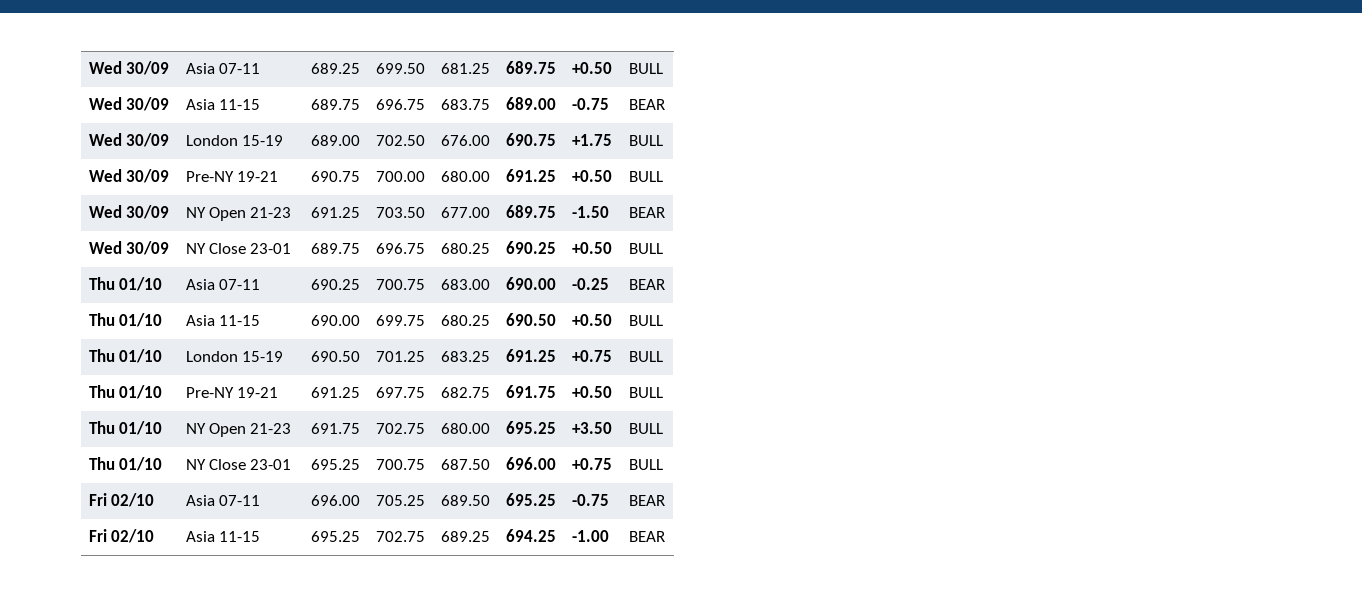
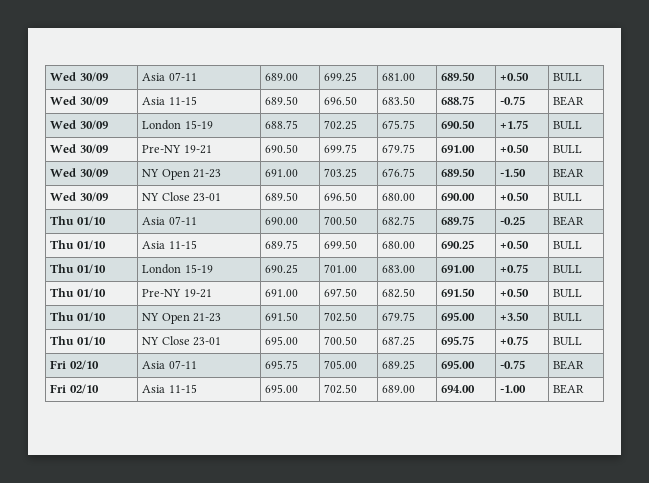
- Wed 30/09 | Asia 07-11 | 689.25 | 699.50 | 681.25 | 689.75 | +0.50 | BULL
+ Wed 30/09 | Asia 07-11 | 689.00 | 699.25 | 681.00 | 689.50 | +0.50 | BULL
- Wed 30/09 | Asia 11-15 | 689.75 | 696.75 | 683.75 | 689.00 | -0.75 | BEAR
+ Wed 30/09 | Asia 11-15 | 689.50 | 696.50 | 683.50 | 688.75 | -0.75 | BEAR
- Wed 30/09 | London 15-19 | 689.00 | 702.50 | 676.00 | 690.75 | +1.75 | BULL
+ Wed 30/09 | London 15-19 | 688.75 | 702.25 | 675.75 | 690.50 | +1.75 | BULL
- Wed 30/09 | Pre-NY 19-21 | 690.75 | 700.00 | 680.00 | 691.25 | +0.50 | BULL
+ Wed 30/09 | Pre-NY 19-21 | 690.50 | 699.75 | 679.75 | 691.00 | +0.50 | BULL
- Wed 30/09 | NY Open 21-23 | 691.25 | 703.50 | 677.00 | 689.75 | -1.50 | BEAR
+ Wed 30/09 | NY Open 21-23 | 691.00 | 703.25 | 676.75 | 689.50 | -1.50 | BEAR
- Wed 30/09 | NY Close 23-01 | 689.75 | 696.75 | 680.25 | 690.25 | +0.50 | BULL
+ Wed 30/09 | NY Close 23-01 | 689.50 | 696.50 | 680.00 | 690.00 | +0.50 | BULL
- Thu 01/10 | Asia 07-11 | 690.25 | 700.75 | 683.00 | 690.00 | -0.25 | BEAR
+ Thu 01/10 | Asia 07-11 | 690.00 | 700.50 | 682.75 | 689.75 | -0.25 | BEAR
- Thu 01/10 | Asia 11-15 | 690.00 | 699.75 | 680.25 | 690.50 | +0.50 | BULL
+ Thu 01/10 | Asia 11-15 | 689.75 | 699.50 | 680.00 | 690.25 | +0.50 | BULL
- Thu 01/10 | London 15-19 | 690.50 | 701.25 | 683.25 | 691.25 | +0.75 | BULL
+ Thu 01/10 | London 15-19 | 690.25 | 701.00 | 683.00 | 691.00 | +0.75 | BULL
- Thu 01/10 | Pre-NY 19-21 | 691.25 | 697.75 | 682.75 | 691.75 | +0.50 | BULL
+ Thu 01/10 | Pre-NY 19-21 | 691.00 | 697.50 | 682.50 | 691.50 | +0.50 | BULL
- Thu 01/10 | NY Open 21-23 | 691.75 | 702.75 | 680.00 | 695.25 | +3.50 | BULL
+ Thu 01/10 | NY Open 21-23 | 691.50 | 702.50 | 679.75 | 695.00 | +3.50 | BULL
- Thu 01/10 | NY Close 23-01 | 695.25 | 700.75 | 687.50 | 696.00 | +0.75 | BULL
+ Thu 01/10 | NY Close 23-01 | 695.00 | 700.50 | 687.25 | 695.75 | +0.75 | BULL
- Fri 02/10 | Asia 07-11 | 696.00 | 705.25 | 689.50 | 695.25 | -0.75 | BEAR
+ Fri 02/10 | Asia 07-11 | 695.75 | 705.00 | 689.25 | 695.00 | -0.75 | BEAR
- Fri 02/10 | Asia 11-15 | 695.25 | 702.75 | 689.25 | 694.25 | -1.00 | BEAR
+ Fri 02/10 | Asia 11-15 | 695.00 | 702.50 | 689.00 | 694.00 | -1.00 | BEAR

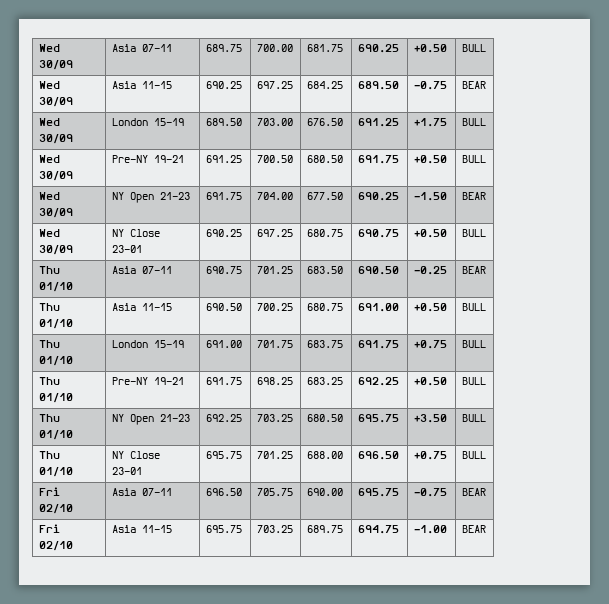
- Wed 30/09 | Asia 07-11 | 689.00 | 699.25 | 681.00 | 689.50 | +0.50 | BULL
+ Wed 30/09 | Asia 07-11 | 689.75 | 700.00 | 681.75 | 690.25 | +0.50 | BULL
- Wed 30/09 | Asia 11-15 | 689.50 | 696.50 | 683.50 | 688.75 | -0.75 | BEAR
+ Wed 30/09 | Asia 11-15 | 690.25 | 697.25 | 684.25 | 689.50 | -0.75 | BEAR
- Wed 30/09 | London 15-19 | 688.75 | 702.25 | 675.75 | 690.50 | +1.75 | BULL
+ Wed 30/09 | London 15-19 | 689.50 | 703.00 | 676.50 | 691.25 | +1.75 | BULL
- Wed 30/09 | Pre-NY 19-21 | 690.50 | 699.75 | 679.75 | 691.00 | +0.50 | BULL
+ Wed 30/09 | Pre-NY 19-21 | 691.25 | 700.50 | 680.50 | 691.75 | +0.50 | BULL
- Wed 30/09 | NY Open 21-23 | 691.00 | 703.25 | 676.75 | 689.50 | -1.50 | BEAR
+ Wed 30/09 | NY Open 21-23 | 691.75 | 704.00 | 677.50 | 690.25 | -1.50 | BEAR
- Wed 30/09 | NY Close 23-01 | 689.50 | 696.50 | 680.00 | 690.00 | +0.50 | BULL
+ Wed 30/09 | NY Close 23-01 | 690.25 | 697.25 | 680.75 | 690.75 | +0.50 | BULL
- Thu 01/10 | Asia 07-11 | 690.00 | 700.50 | 682.75 | 689.75 | -0.25 | BEAR
+ Thu 01/10 | Asia 07-11 | 690.75 | 701.25 | 683.50 | 690.50 | -0.25 | BEAR
- Thu 01/10 | Asia 11-15 | 689.75 | 699.50 | 680.00 | 690.25 | +0.50 | BULL
+ Thu 01/10 | Asia 11-15 | 690.50 | 700.25 | 680.75 | 691.00 | +0.50 | BULL
- Thu 01/10 | London 15-19 | 690.25 | 701.00 | 683.00 | 691.00 | +0.75 | BULL
+ Thu 01/10 | London 15-19 | 691.00 | 701.75 | 683.75 | 691.75 | +0.75 | BULL
- Thu 01/10 | Pre-NY 19-21 | 691.00 | 697.50 | 682.50 | 691.50 | +0.50 | BULL
+ Thu 01/10 | Pre-NY 19-21 | 691.75 | 698.25 | 683.25 | 692.25 | +0.50 | BULL
- Thu 01/10 | NY Open 21-23 | 691.50 | 702.50 | 679.75 | 695.00 | +3.50 | BULL
+ Thu 01/10 | NY Open 21-23 | 692.25 | 703.25 | 680.50 | 695.75 | +3.50 | BULL
- Thu 01/10 | NY Close 23-01 | 695.00 | 700.50 | 687.25 | 695.75 | +0.75 | BULL
+ Thu 01/10 | NY Close 23-01 | 695.75 | 701.25 | 688.00 | 696.50 | +0.75 | BULL
- Fri 02/10 | Asia 07-11 | 695.75 | 705.00 | 689.25 | 695.00 | -0.75 | BEAR
+ Fri 02/10 | Asia 07-11 | 696.50 | 705.75 | 690.00 | 695.75 | -0.75 | BEAR
- Fri 02/10 | Asia 11-15 | 695.00 | 702.50 | 689.00 | 694.00 | -1.00 | BEAR
+ Fri 02/10 | Asia 11-15 | 695.75 | 703.25 | 689.75 | 694.75 | -1.00 | BEAR

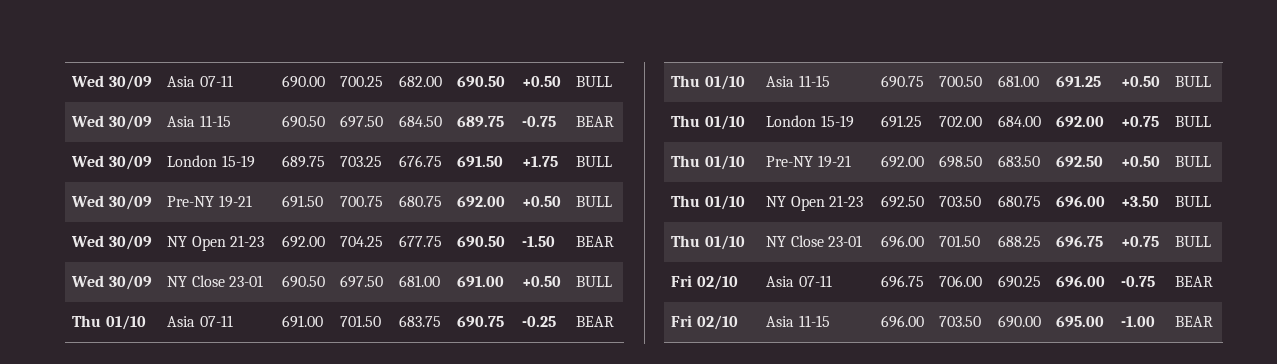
- Wed 30/09 | Asia 07-11 | 689.75 | 700.00 | 681.75 | 690.25 | +0.50 | BULL
+ Wed 30/09 | Asia 07-11 | 690.00 | 700.25 | 682.00 | 690.50 | +0.50 | BULL
- Wed 30/09 | Asia 11-15 | 690.25 | 697.25 | 684.25 | 689.50 | -0.75 | BEAR
+ Wed 30/09 | Asia 11-15 | 690.50 | 697.50 | 684.50 | 689.75 | -0.75 | BEAR
- Wed 30/09 | London 15-19 | 689.50 | 703.00 | 676.50 | 691.25 | +1.75 | BULL
+ Wed 30/09 | London 15-19 | 689.75 | 703.25 | 676.75 | 691.50 | +1.75 | BULL
- Wed 30/09 | Pre-NY 19-21 | 691.25 | 700.50 | 680.50 | 691.75 | +0.50 | BULL
+ Wed 30/09 | Pre-NY 19-21 | 691.50 | 700.75 | 680.75 | 692.00 | +0.50 | BULL
- Wed 30/09 | NY Open 21-23 | 691.75 | 704.00 | 677.50 | 690.25 | -1.50 | BEAR
+ Wed 30/09 | NY Open 21-23 | 692.00 | 704.25 | 677.75 | 690.50 | -1.50 | BEAR
- Wed 30/09 | NY Close 23-01 | 690.25 | 697.25 | 680.75 | 690.75 | +0.50 | BULL
+ Wed 30/09 | NY Close 23-01 | 690.50 | 697.50 | 681.00 | 691.00 | +0.50 | BULL
- Thu 01/10 | Asia 07-11 | 690.75 | 701.25 | 683.50 | 690.50 | -0.25 | BEAR
+ Thu 01/10 | Asia 07-11 | 691.00 | 701.50 | 683.75 | 690.75 | -0.25 | BEAR
- Thu 01/10 | Asia 11-15 | 690.50 | 700.25 | 680.75 | 691.00 | +0.50 | BULL
+ Thu 01/10 | Asia 11-15 | 690.75 | 700.50 | 681.00 | 691.25 | +0.50 | BULL
- Thu 01/10 | London 15-19 | 691.00 | 701.75 | 683.75 | 691.75 | +0.75 | BULL
+ Thu 01/10 | London 15-19 | 691.25 | 702.00 | 684.00 | 692.00 | +0.75 | BULL
- Thu 01/10 | Pre-NY 19-21 | 691.75 | 698.25 | 683.25 | 692.25 | +0.50 | BULL
+ Thu 01/10 | Pre-NY 19-21 | 692.00 | 698.50 | 683.50 | 692.50 | +0.50 | BULL
- Thu 01/10 | NY Open 21-23 | 692.25 | 703.25 | 680.50 | 695.75 | +3.50 | BULL
+ Thu 01/10 | NY Open 21-23 | 692.50 | 703.50 | 680.75 | 696.00 | +3.50 | BULL
- Thu 01/10 | NY Close 23-01 | 695.75 | 701.25 | 688.00 | 696.50 | +0.75 | BULL
+ Thu 01/10 | NY Close 23-01 | 696.00 | 701.50 | 688.25 | 696.75 | +0.75 | BULL
- Fri 02/10 | Asia 07-11 | 696.50 | 705.75 | 690.00 | 695.75 | -0.75 | BEAR
+ Fri 02/10 | Asia 07-11 | 696.75 | 706.00 | 690.25 | 696.00 | -0.75 | BEAR
- Fri 02/10 | Asia 11-15 | 695.75 | 703.25 | 689.75 | 694.75 | -1.00 | BEAR
+ Fri 02/10 | Asia 11-15 | 696.00 | 703.50 | 690.00 | 695.00 | -1.00 | BEAR

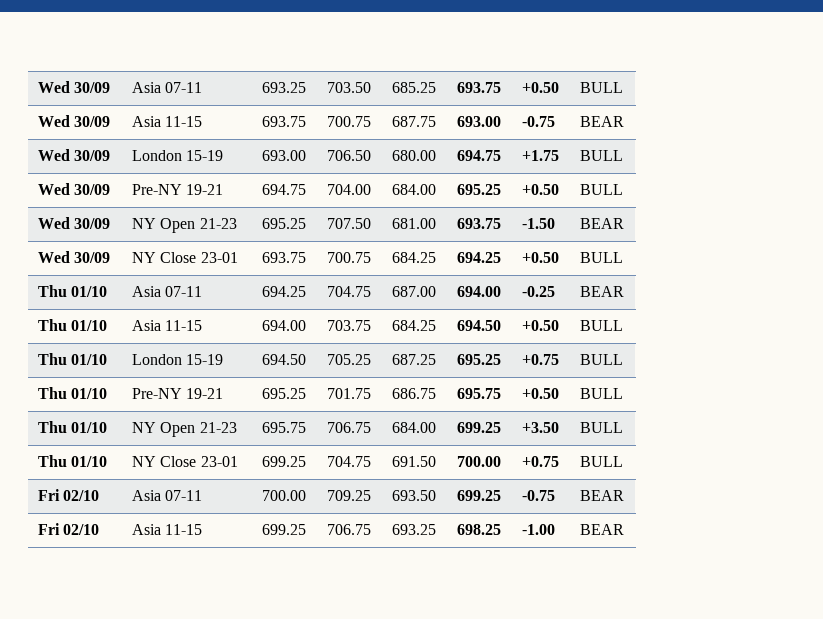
- Wed 30/09 | Asia 07-11 | 690.00 | 700.25 | 682.00 | 690.50 | +0.50 | BULL
+ Wed 30/09 | Asia 07-11 | 693.25 | 703.50 | 685.25 | 693.75 | +0.50 | BULL
- Wed 30/09 | Asia 11-15 | 690.50 | 697.50 | 684.50 | 689.75 | -0.75 | BEAR
+ Wed 30/09 | Asia 11-15 | 693.75 | 700.75 | 687.75 | 693.00 | -0.75 | BEAR
- Wed 30/09 | London 15-19 | 689.75 | 703.25 | 676.75 | 691.50 | +1.75 | BULL
+ Wed 30/09 | London 15-19 | 693.00 | 706.50 | 680.00 | 694.75 | +1.75 | BULL
- Wed 30/09 | Pre-NY 19-21 | 691.50 | 700.75 | 680.75 | 692.00 | +0.50 | BULL
+ Wed 30/09 | Pre-NY 19-21 | 694.75 | 704.00 | 684.00 | 695.25 | +0.50 | BULL
- Wed 30/09 | NY Open 21-23 | 692.00 | 704.25 | 677.75 | 690.50 | -1.50 | BEAR
+ Wed 30/09 | NY Open 21-23 | 695.25 | 707.50 | 681.00 | 693.75 | -1.50 | BEAR
- Wed 30/09 | NY Close 23-01 | 690.50 | 697.50 | 681.00 | 691.00 | +0.50 | BULL
+ Wed 30/09 | NY Close 23-01 | 693.75 | 700.75 | 684.25 | 694.25 | +0.50 | BULL
- Thu 01/10 | Asia 07-11 | 691.00 | 701.50 | 683.75 | 690.75 | -0.25 | BEAR
+ Thu 01/10 | Asia 07-11 | 694.25 | 704.75 | 687.00 | 694.00 | -0.25 | BEAR
- Thu 01/10 | Asia 11-15 | 690.75 | 700.50 | 681.00 | 691.25 | +0.50 | BULL
+ Thu 01/10 | Asia 11-15 | 694.00 | 703.75 | 684.25 | 694.50 | +0.50 | BULL
- Thu 01/10 | London 15-19 | 691.25 | 702.00 | 684.00 | 692.00 | +0.75 | BULL
+ Thu 01/10 | London 15-19 | 694.50 | 705.25 | 687.25 | 695.25 | +0.75 | BULL
- Thu 01/10 | Pre-NY 19-21 | 692.00 | 698.50 | 683.50 | 692.50 | +0.50 | BULL
+ Thu 01/10 | Pre-NY 19-21 | 695.25 | 701.75 | 686.75 | 695.75 | +0.50 | BULL
- Thu 01/10 | NY Open 21-23 | 692.50 | 703.50 | 680.75 | 696.00 | +3.50 | BULL
+ Thu 01/10 | NY Open 21-23 | 695.75 | 706.75 | 684.00 | 699.25 | +3.50 | BULL
- Thu 01/10 | NY Close 23-01 | 696.00 | 701.50 | 688.25 | 696.75 | +0.75 | BULL
+ Thu 01/10 | NY Close 23-01 | 699.25 | 704.75 | 691.50 | 700.00 | +0.75 | BULL
- Fri 02/10 | Asia 07-11 | 696.75 | 706.00 | 690.25 | 696.00 | -0.75 | BEAR
+ Fri 02/10 | Asia 07-11 | 700.00 | 709.25 | 693.50 | 699.25 | -0.75 | BEAR
- Fri 02/10 | Asia 11-15 | 696.00 | 703.50 | 690.00 | 695.00 | -1.00 | BEAR
+ Fri 02/10 | Asia 11-15 | 699.25 | 706.75 | 693.25 | 698.25 | -1.00 | BEAR

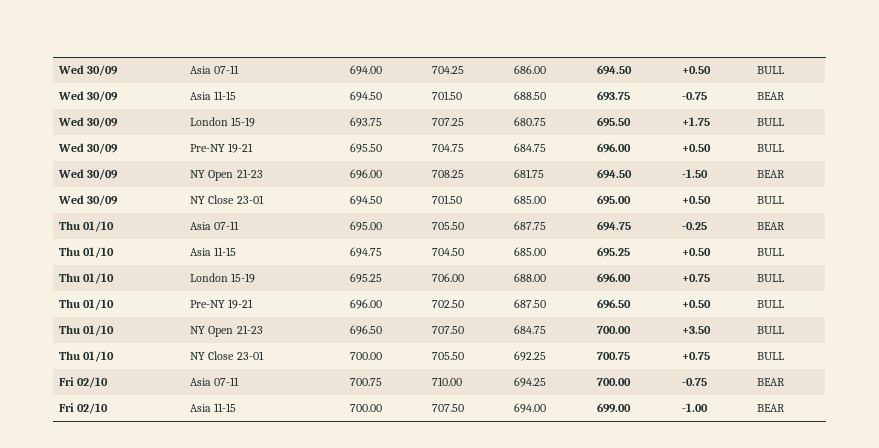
- Wed 30/09 | Asia 07-11 | 693.25 | 703.50 | 685.25 | 693.75 | +0.50 | BULL
+ Wed 30/09 | Asia 07-11 | 694.00 | 704.25 | 686.00 | 694.50 | +0.50 | BULL
- Wed 30/09 | Asia 11-15 | 693.75 | 700.75 | 687.75 | 693.00 | -0.75 | BEAR
+ Wed 30/09 | Asia 11-15 | 694.50 | 701.50 | 688.50 | 693.75 | -0.75 | BEAR
- Wed 30/09 | London 15-19 | 693.00 | 706.50 | 680.00 | 694.75 | +1.75 | BULL
+ Wed 30/09 | London 15-19 | 693.75 | 707.25 | 680.75 | 695.50 | +1.75 | BULL
- Wed 30/09 | Pre-NY 19-21 | 694.75 | 704.00 | 684.00 | 695.25 | +0.50 | BULL
+ Wed 30/09 | Pre-NY 19-21 | 695.50 | 704.75 | 684.75 | 696.00 | +0.50 | BULL
- Wed 30/09 | NY Open 21-23 | 695.25 | 707.50 | 681.00 | 693.75 | -1.50 | BEAR
+ Wed 30/09 | NY Open 21-23 | 696.00 | 708.25 | 681.75 | 694.50 | -1.50 | BEAR
- Wed 30/09 | NY Close 23-01 | 693.75 | 700.75 | 684.25 | 694.25 | +0.50 | BULL
+ Wed 30/09 | NY Close 23-01 | 694.50 | 701.50 | 685.00 | 695.00 | +0.50 | BULL
- Thu 01/10 | Asia 07-11 | 694.25 | 704.75 | 687.00 | 694.00 | -0.25 | BEAR
+ Thu 01/10 | Asia 07-11 | 695.00 | 705.50 | 687.75 | 694.75 | -0.25 | BEAR
- Thu 01/10 | Asia 11-15 | 694.00 | 703.75 | 684.25 | 694.50 | +0.50 | BULL
+ Thu 01/10 | Asia 11-15 | 694.75 | 704.50 | 685.00 | 695.25 | +0.50 | BULL
- Thu 01/10 | London 15-19 | 694.50 | 705.25 | 687.25 | 695.25 | +0.75 | BULL
+ Thu 01/10 | London 15-19 | 695.25 | 706.00 | 688.00 | 696.00 | +0.75 | BULL
- Thu 01/10 | Pre-NY 19-21 | 695.25 | 701.75 | 686.75 | 695.75 | +0.50 | BULL
+ Thu 01/10 | Pre-NY 19-21 | 696.00 | 702.50 | 687.50 | 696.50 | +0.50 | BULL
- Thu 01/10 | NY Open 21-23 | 695.75 | 706.75 | 684.00 | 699.25 | +3.50 | BULL
+ Thu 01/10 | NY Open 21-23 | 696.50 | 707.50 | 684.75 | 700.00 | +3.50 | BULL
- Thu 01/10 | NY Close 23-01 | 699.25 | 704.75 | 691.50 | 700.00 | +0.75 | BULL
+ Thu 01/10 | NY Close 23-01 | 700.00 | 705.50 | 692.25 | 700.75 | +0.75 | BULL
- Fri 02/10 | Asia 07-11 | 700.00 | 709.25 | 693.50 | 699.25 | -0.75 | BEAR
+ Fri 02/10 | Asia 07-11 | 700.75 | 710.00 | 694.25 | 700.00 | -0.75 | BEAR
- Fri 02/10 | Asia 11-15 | 699.25 | 706.75 | 693.25 | 698.25 | -1.00 | BEAR
+ Fri 02/10 | Asia 11-15 | 700.00 | 707.50 | 694.00 | 699.00 | -1.00 | BEAR

